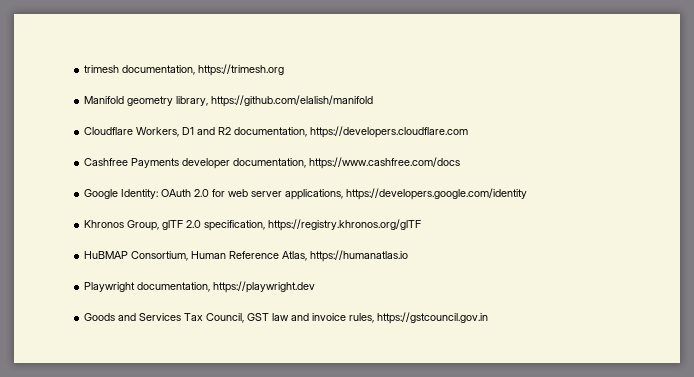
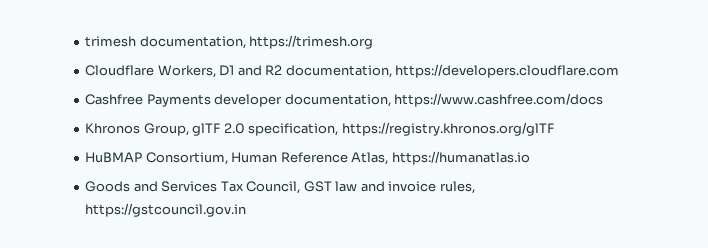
- Manifold geometry library, https://github.com/elalish/manifold
- Google Identity: OAuth 2.0 for web server applications, https://developers.google.com/identity
- Playwright documentation, https://playwright.dev

